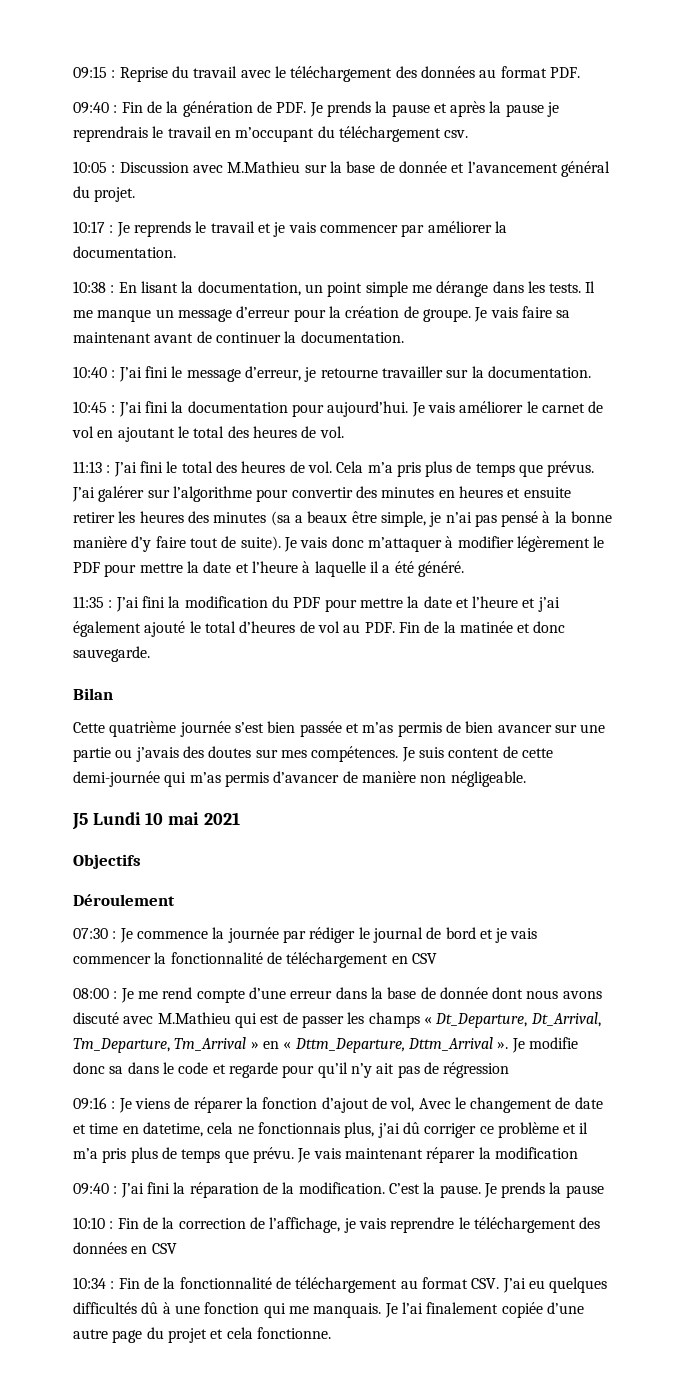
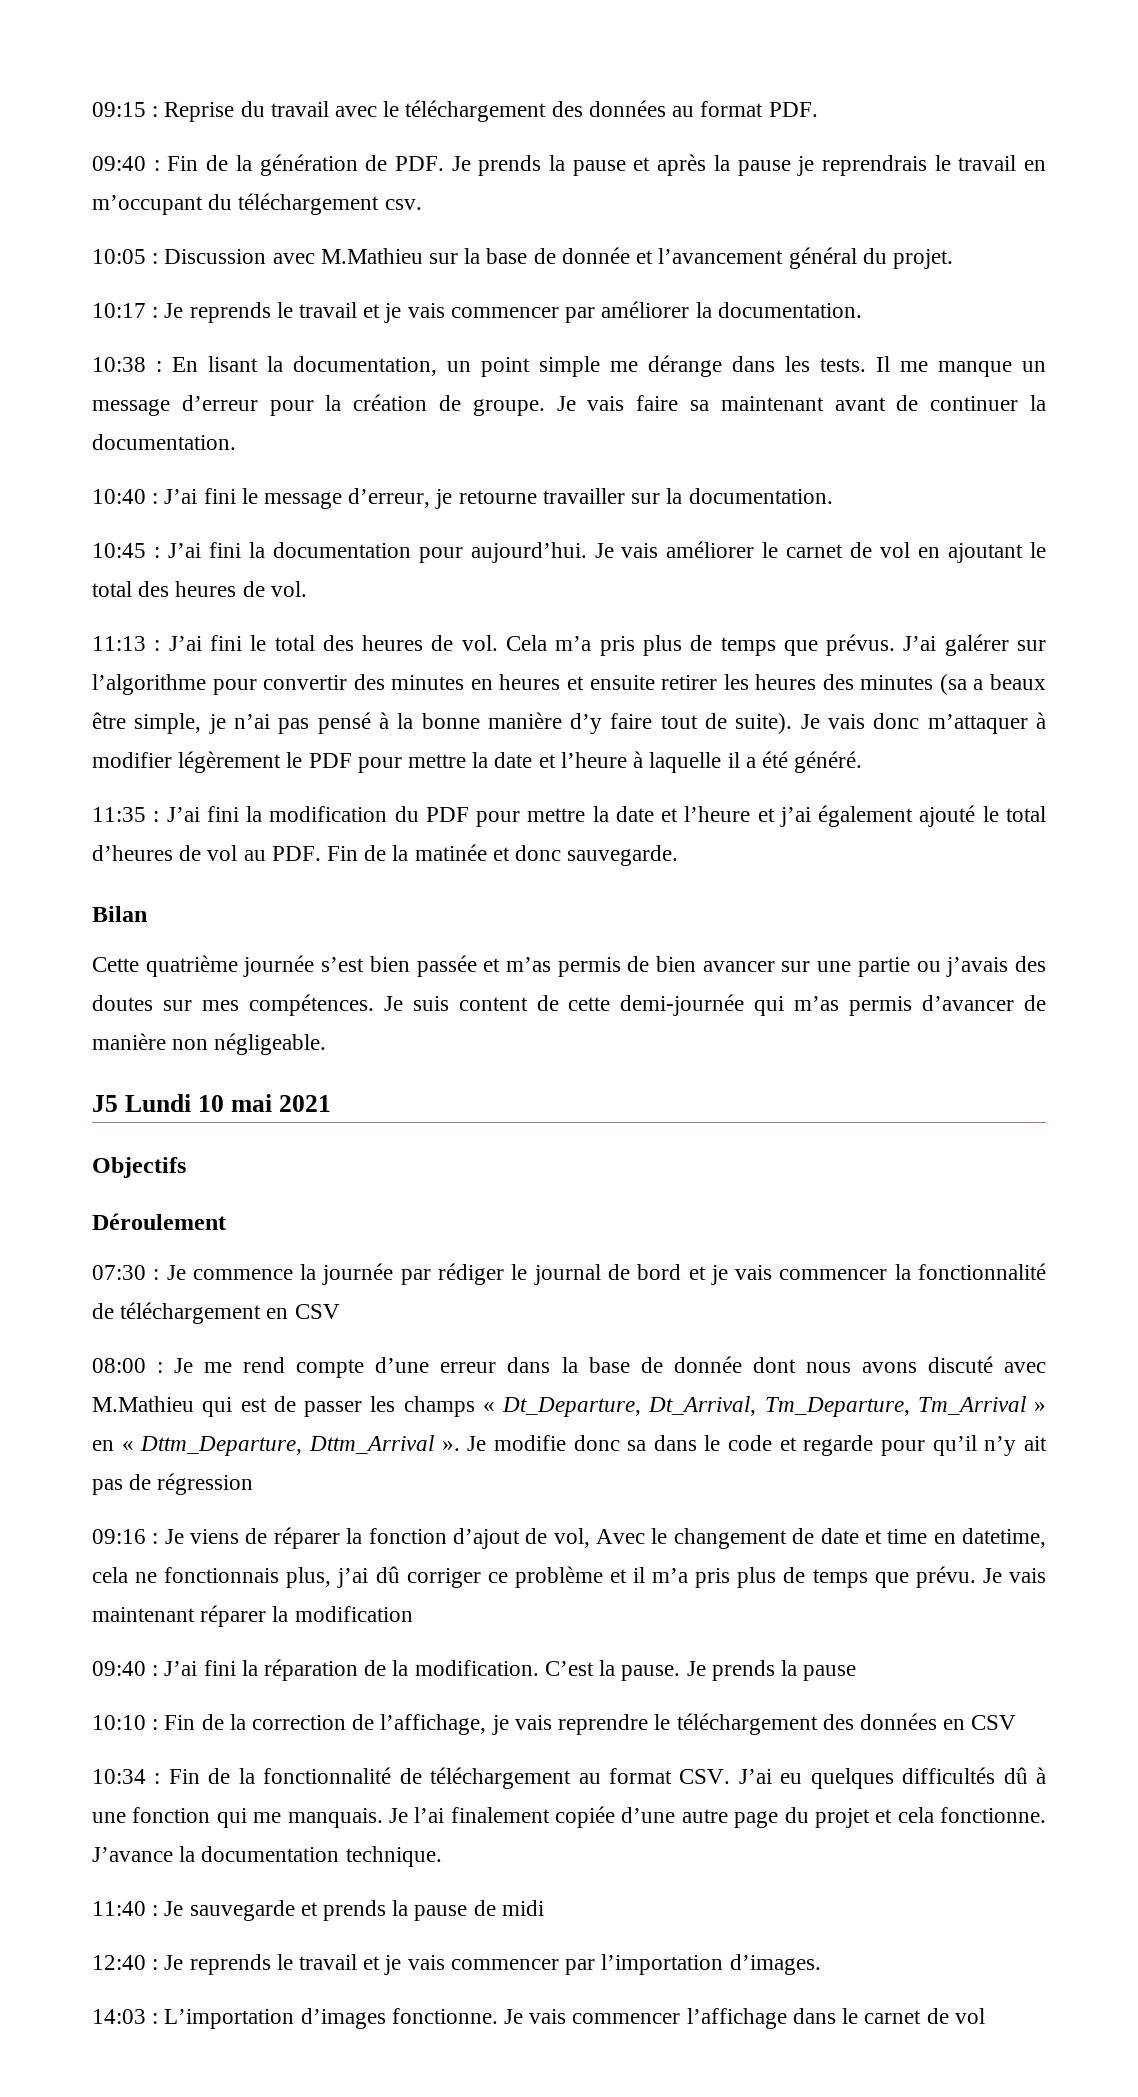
+ J’avance la documentation technique.
+ 11:40 : Je sauvegarde et prends la pause de midi
+ 12:40 : Je reprends le travail et je vais commencer par l’importation d’images.
+ 14:03 : L’importation d’images fonctionne. Je vais commencer l’affichage dans le carnet de vol

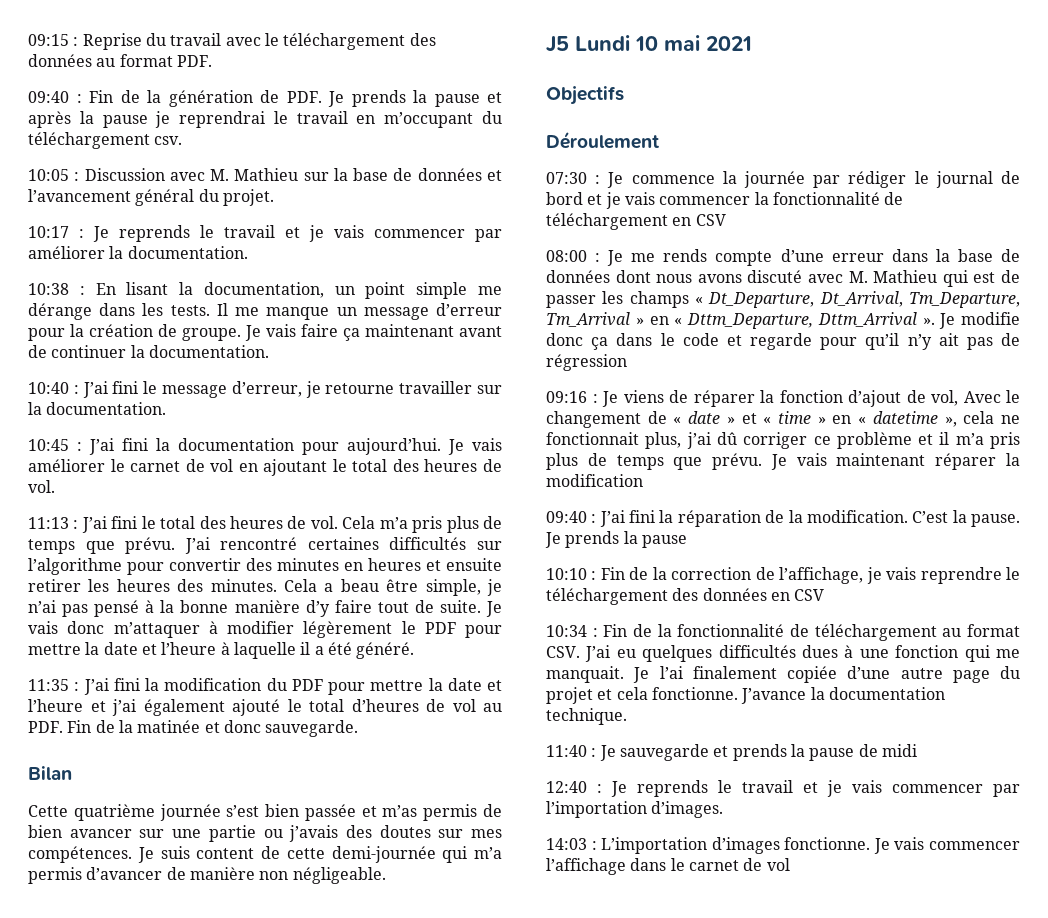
- 09:40 : Fin de la génération de PDF. Je prends la pause et après la pause je reprendrais le travail en m’occupant du téléchargement csv.
+ 09:40 : Fin de la génération de PDF. Je prends la pause et après la pause je reprendrai le travail en m’occupant du téléchargement csv.
- 10:05 : Discussion avec M.Mathieu sur la base de donnée et l’avancement général du projet.
+ 10:05 : Discussion avec M. Mathieu sur la base de données et l’avancement général du projet.
- Je vais faire sa maintenant avant de continuer la documentation.
+ Je vais faire ça maintenant avant de continuer la documentation.
- 11:13 : J’ai fini le total des heures de vol. Cela m’a pris plus de temps que prévus. J’ai galérer sur l’algorithme pour convertir des minutes en heures et ensuite retirer les heures des minutes (sa a beaux être simple, je n’ai pas pensé à la bonne manière d’y faire tout de suite).
+ 11:13 : J’ai fini le total des heures de vol. Cela m’a pris plus de temps que prévu. J’ai rencontré certaines difficultés sur l’algorithme pour convertir des minutes en heures et ensuite retirer les heures des minutes. Cela a beau être simple, je n’ai pas pensé à la bonne manière d’y faire tout de suite.
- Je suis content de cette demi-journée qui m’as permis d’avancer de manière non négligeable.
+ Je suis content de cette demi-journée qui m’a permis d’avancer de manière non négligeable.
- 08:00 : Je me rend compte d’une erreur dans la base de donnée dont nous avons discuté avec M.Mathieu qui est de passer les champs « Dt_Departure, Dt_Arrival, Tm_Departure, Tm_Arrival » en « Dttm_Departure, Dttm_Arrival ».
+ 08:00 : Je me rends compte d’une erreur dans la base de données dont nous avons discuté avec M. Mathieu qui est de passer les champs « Dt_Departure, Dt_Arrival, Tm_Departure, Tm_Arrival » en « Dttm_Departure, Dttm_Arrival ».
- Je modifie donc sa dans le code et regarde pour qu’il n’y ait pas de régression
+ Je modifie donc ça dans le code et regarde pour qu’il n’y ait pas de régression
- 09:16 : Je viens de réparer la fonction d’ajout de vol, Avec le changement de date et time en datetime, cela ne fonctionnais plus, j’ai dû corriger ce problème et il m’a pris plus de temps que prévu.
+ 09:16 : Je viens de réparer la fonction d’ajout de vol, Avec le changement de « date » et « time » en « datetime », cela ne fonctionnait plus, j’ai dû corriger ce problème et il m’a pris plus de temps que prévu.
- 10:34 : Fin de la fonctionnalité de téléchargement au format CSV. J’ai eu quelques difficultés dû à une fonction qui me manquais.
+ 10:34 : Fin de la fonctionnalité de téléchargement au format CSV. J’ai eu quelques difficultés dues à une fonction qui me manquait.

